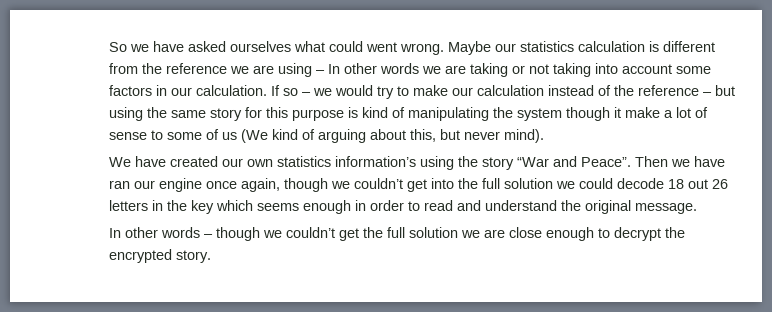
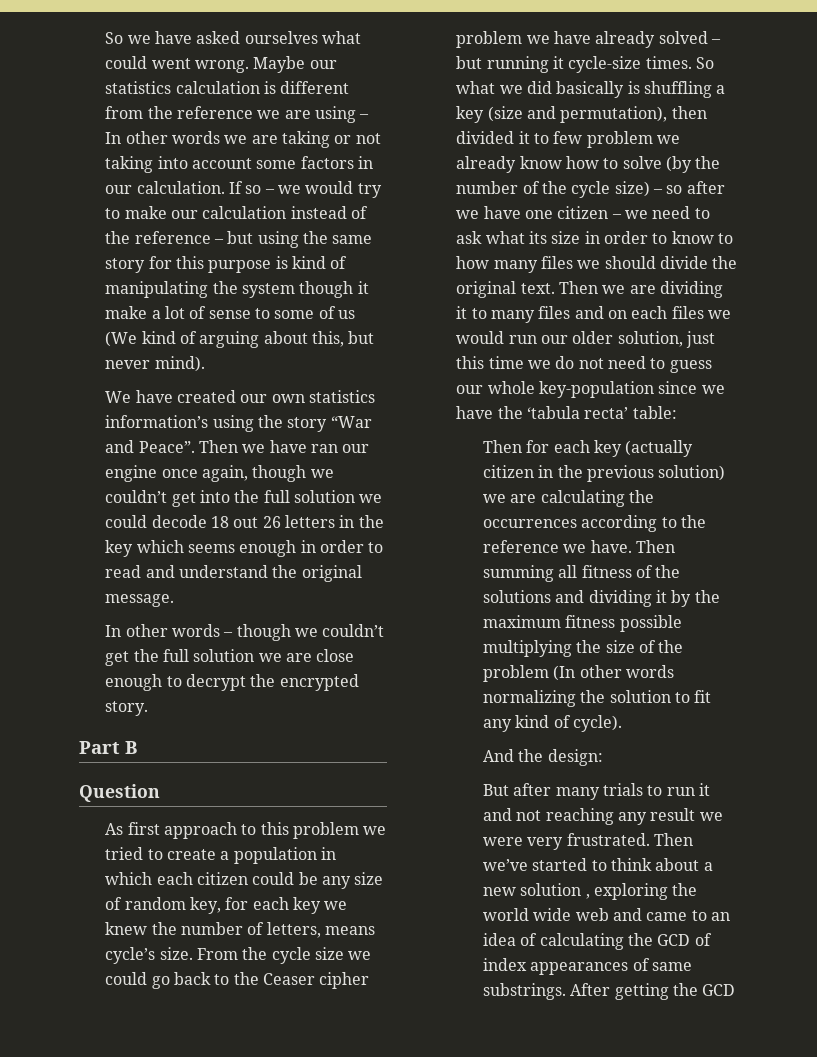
+ Part B
+ Question
+ As first approach to this problem we tried to create a population in which each citizen could be any size of random key, for each key we knew the number of letters, means cycle’s size. From the cycle size we could go back to the Ceaser cipher problem we have already solved – but running it cycle-size times. So what we did basically is shuffling a key (size and permutation), then divided it to few problem we already know how to solve (by the number of the cycle size) – so after we have one citizen – we need to ask what its size in order to know to how many files we should divide the original text. Then we are dividing it to many files and on each files we would run our older solution, just this time we do not need to guess our whole key-population since we have the ‘tabula recta’ table:
+ Then for each key (actually citizen in the previous solution) we are calculating the occurrences according to the reference we have. Then summing all fitness of the solutions and dividing it by the maximum fitness possible multiplying the size of the problem (In other words normalizing the solution to fit any kind of cycle).
+ And the design:
+ But after many trials to run it and not reaching any result we were very frustrated. Then we’ve started to think about a new solution , exploring the world wide web and came to an idea of calculating the GCD of index appearances of same substrings. After getting the GCD

